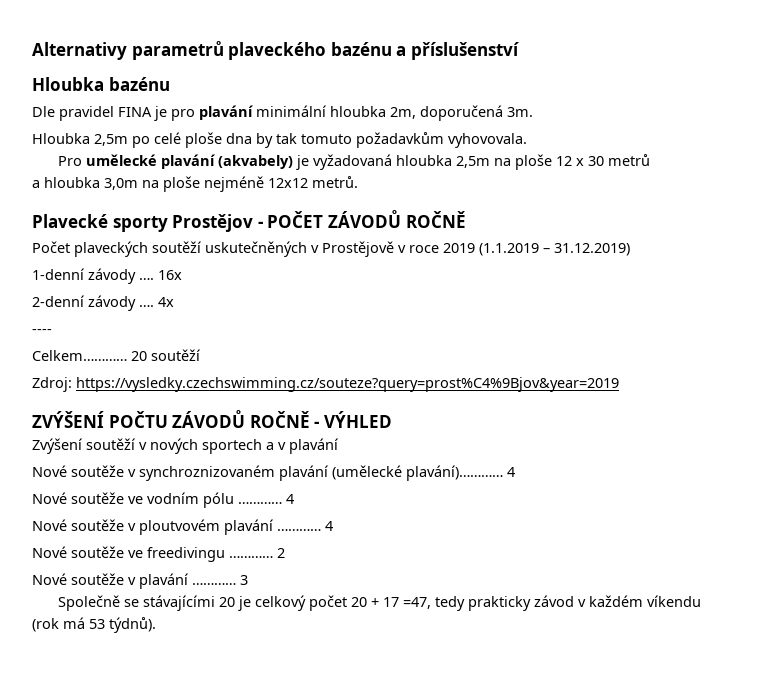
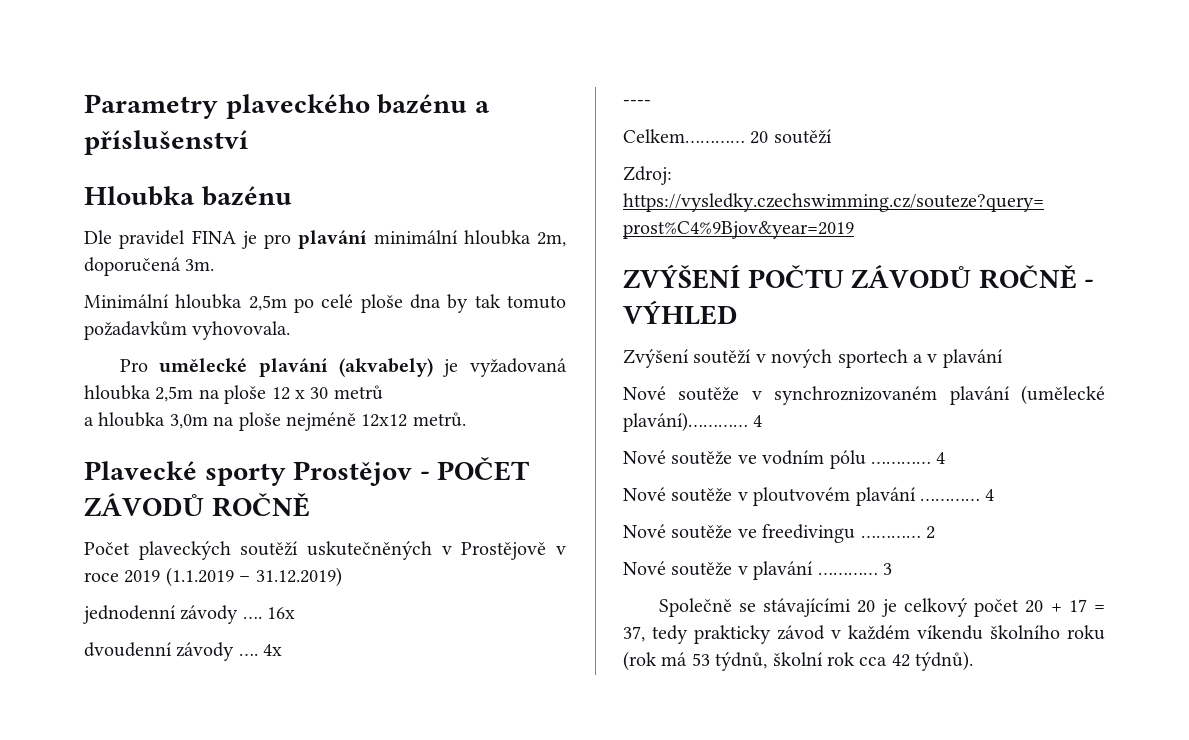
- Alternativy parametrů plaveckého bazénu a příslušenství
+ Parametry plaveckého bazénu a příslušenství
- Hloubka 2,5m po celé ploše dna by tak tomuto požadavkům vyhovovala.
+ Minimální hloubka 2,5m po celé ploše dna by tak tomuto požadavkům vyhovovala.
- 1-denní závody ….
+ jednodenní závody ….
- 2-denní závody ….
+ dvoudenní závody ….
- Společně se stávajícími 20 je celkový počet 20 + 17 =47, tedy prakticky závod v každém víkendu (rok má 53 týdnů).
+ Společně se stávajícími 20 je celkový počet 20 + 17 = 37, tedy prakticky závod v každém víkendu školního roku (rok má 53 týdnů, školní rok cca 42 týdnů).

